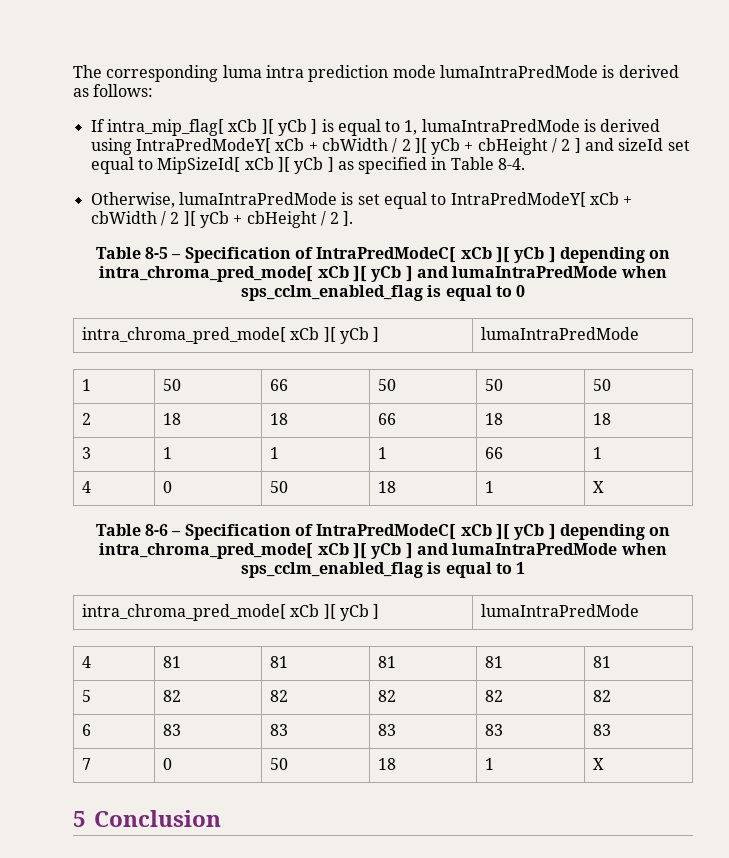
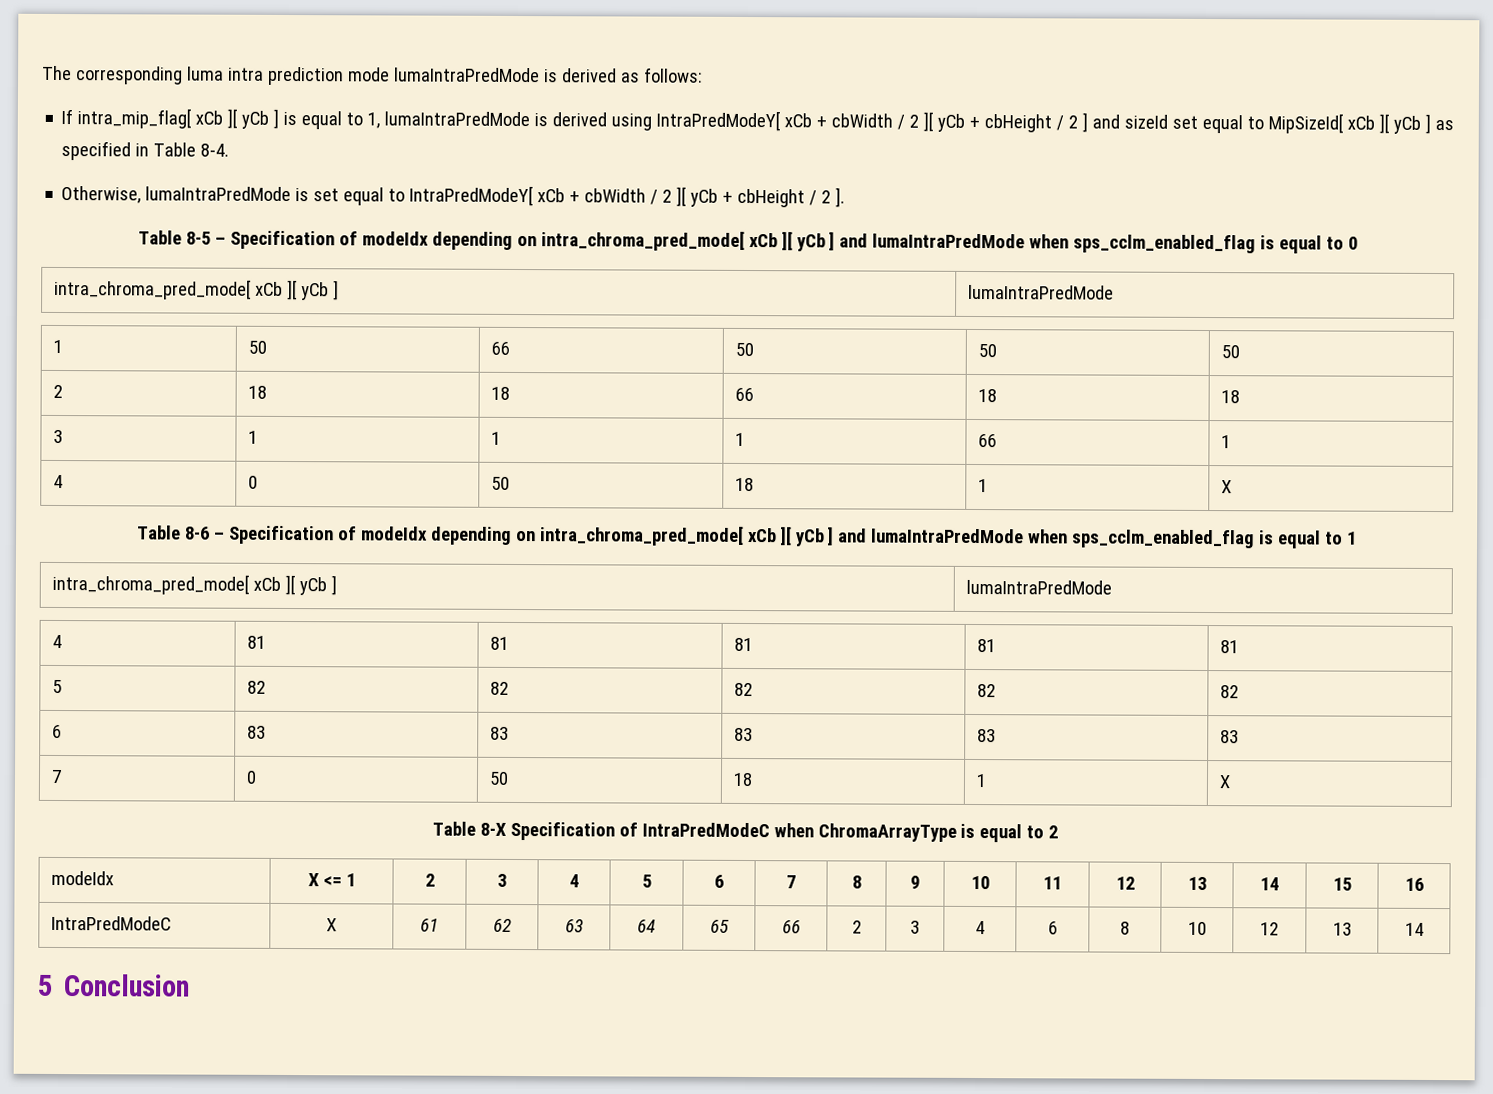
- Table 8-5 – Specification of IntraPredModeC[ xCb ][ yCb ] depending on intra_chroma_pred_mode[ xCb ][ yCb ] and lumaIntraPredMode when sps_cclm_enabled_flag is equal to 0
+ Table 8-5 – Specification of modeIdx depending on intra_chroma_pred_mode[ xCb ][ yCb ] and lumaIntraPredMode when sps_cclm_enabled_flag is equal to 0
- Table 8-6 – Specification of IntraPredModeC[ xCb ][ yCb ] depending on intra_chroma_pred_mode[ xCb ][ yCb ] and lumaIntraPredMode when sps_cclm_enabled_flag is equal to 1
+ Table 8-6 – Specification of modeIdx depending on intra_chroma_pred_mode[ xCb ][ yCb ] and lumaIntraPredMode when sps_cclm_enabled_flag is equal to 1
+ Table 8-X Specification of IntraPredModeC when ChromaArrayType is equal to 2
+ modeIdx | X <= 1 | 2 | 3 | 4 | 5 | 6 | 7 | 8 | 9 | 10 | 11 | 12 | 13 | 14 | 15 | 16
+ IntraPredModeC | X | 61 | 62 | 63 | 64 | 65 | 66 | 2 | 3 | 4 | 6 | 8 | 10 | 12 | 13 | 14

